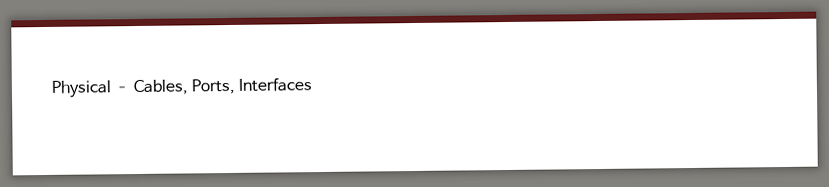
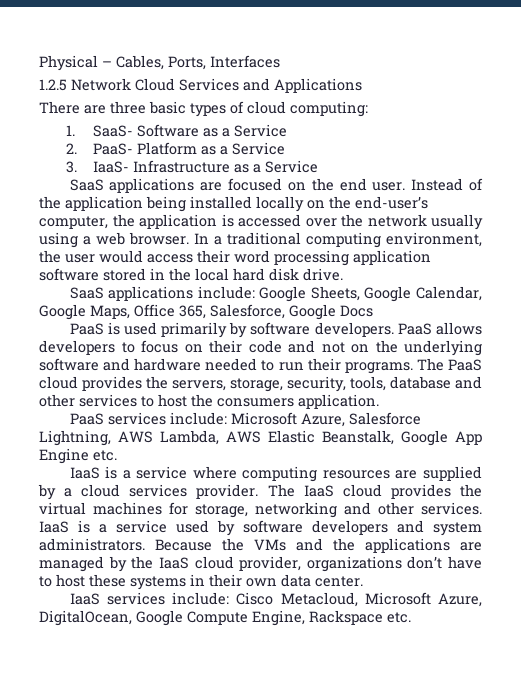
+ 1.2.5 Network Cloud Services and Applications
+ There are three basic types of cloud computing:
+ 1. SaaS- Software as a Service
+ 2. PaaS- Platform as a Service
+ 3. IaaS- Infrastructure as a Service
+ SaaS applications are focused on the end user. Instead of the application being installed locally on the end-user’s computer, the application is accessed over the network usually using a web browser. In a traditional computing environment, the user would access their word processing application software stored in the local hard disk drive.
+ SaaS applications include: Google Sheets, Google Calendar, Google Maps, Office 365, Salesforce, Google Docs
+ PaaS is used primarily by software developers. PaaS allows developers to focus on their code and not on the underlying software and hardware needed to run their programs. The PaaS cloud provides the servers, storage, security, tools, database and other services to host the consumers application.
+ PaaS services include: Microsoft Azure, Salesforce Lightning, AWS Lambda, AWS Elastic Beanstalk, Google App Engine etc.
+ IaaS is a service where computing resources are supplied by a cloud services provider. The IaaS cloud provides the virtual machines for storage, networking and other services. IaaS is a service used by software developers and system administrators. Because the VMs and the applications are managed by the IaaS cloud provider, organizations don’t have to host these systems in their own data center.
+ IaaS services include: Cisco Metacloud, Microsoft Azure, DigitalOcean, Google Compute Engine, Rackspace etc.

